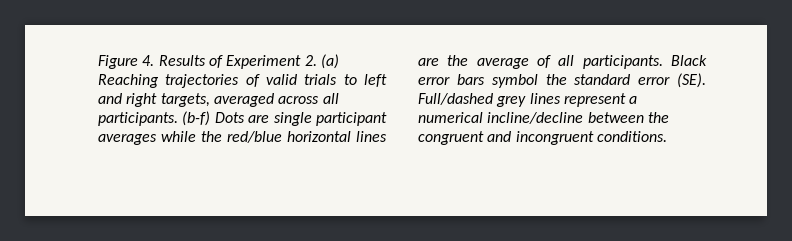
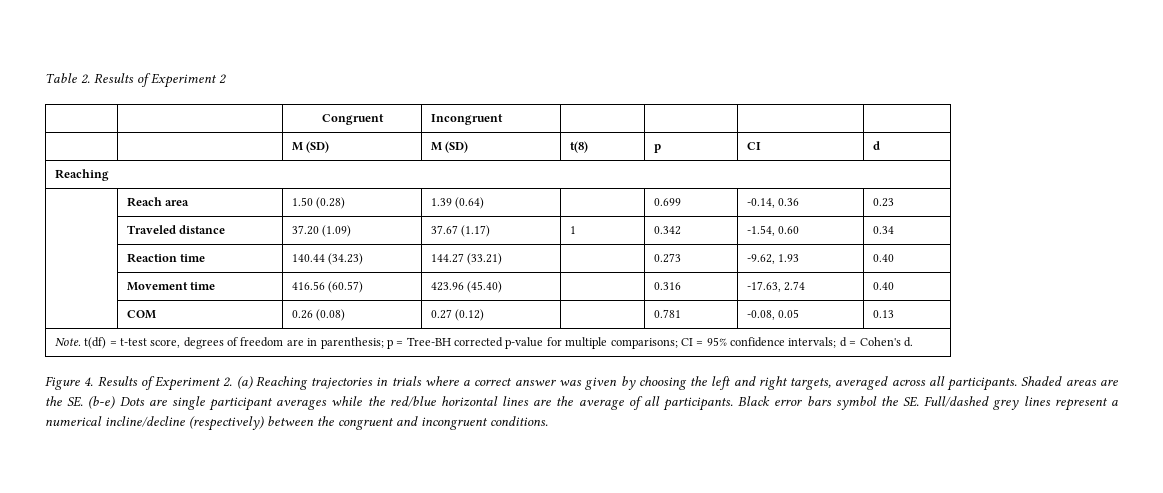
+ Table 2. Results of Experiment 2
+ | | Congruent | Incongruent | | | |
+ | | M (SD) | M (SD) | t(8) | p | CI | d
+ Reaching
+ | Reach area | 1.50 (0.28) | 1.39 (0.64) | | 0.699 | -0.14, 0.36 | 0.23
+ | Traveled distance | 37.20 (1.09) | 37.67 (1.17) | 1 | 0.342 | -1.54, 0.60 | 0.34
+ | Reaction time | 140.44 (34.23) | 144.27 (33.21) | | 0.273 | -9.62, 1.93 | 0.40
+ | Movement time | 416.56 (60.57) | 423.96 (45.40) | | 0.316 | -17.63, 2.74 | 0.40
+ | COM | 0.26 (0.08) | 0.27 (0.12) | | 0.781 | -0.08, 0.05 | 0.13
+ Note. t(df) = t-test score, degrees of freedom are in parenthesis; p = Tree-BH corrected p-value for multiple comparisons; CI = 95% confidence intervals; d = Cohen's d.
- Figure 4. Results of Experiment 2. (a) Reaching trajectories of valid trials to left and right targets, averaged across all participants.
+ Figure 4. Results of Experiment 2. (a) Reaching trajectories in trials where a correct answer was given by choosing the left and right targets, averaged across all participants.
- (b-f) Dots are single participant averages while the red/blue horizontal lines are the average of all participants.
+ Shaded areas are the SE. (b-e) Dots are single participant averages while the red/blue horizontal lines are the average of all participants.
- Black error bars symbol the standard error (SE). Full/dashed grey lines represent a numerical incline/decline between the congruent and incongruent conditions.
+ Black error bars symbol the SE. Full/dashed grey lines represent a numerical incline/decline (respectively) between the congruent and incongruent conditions.

